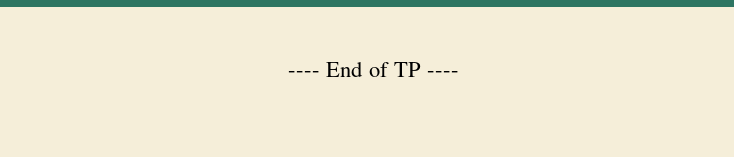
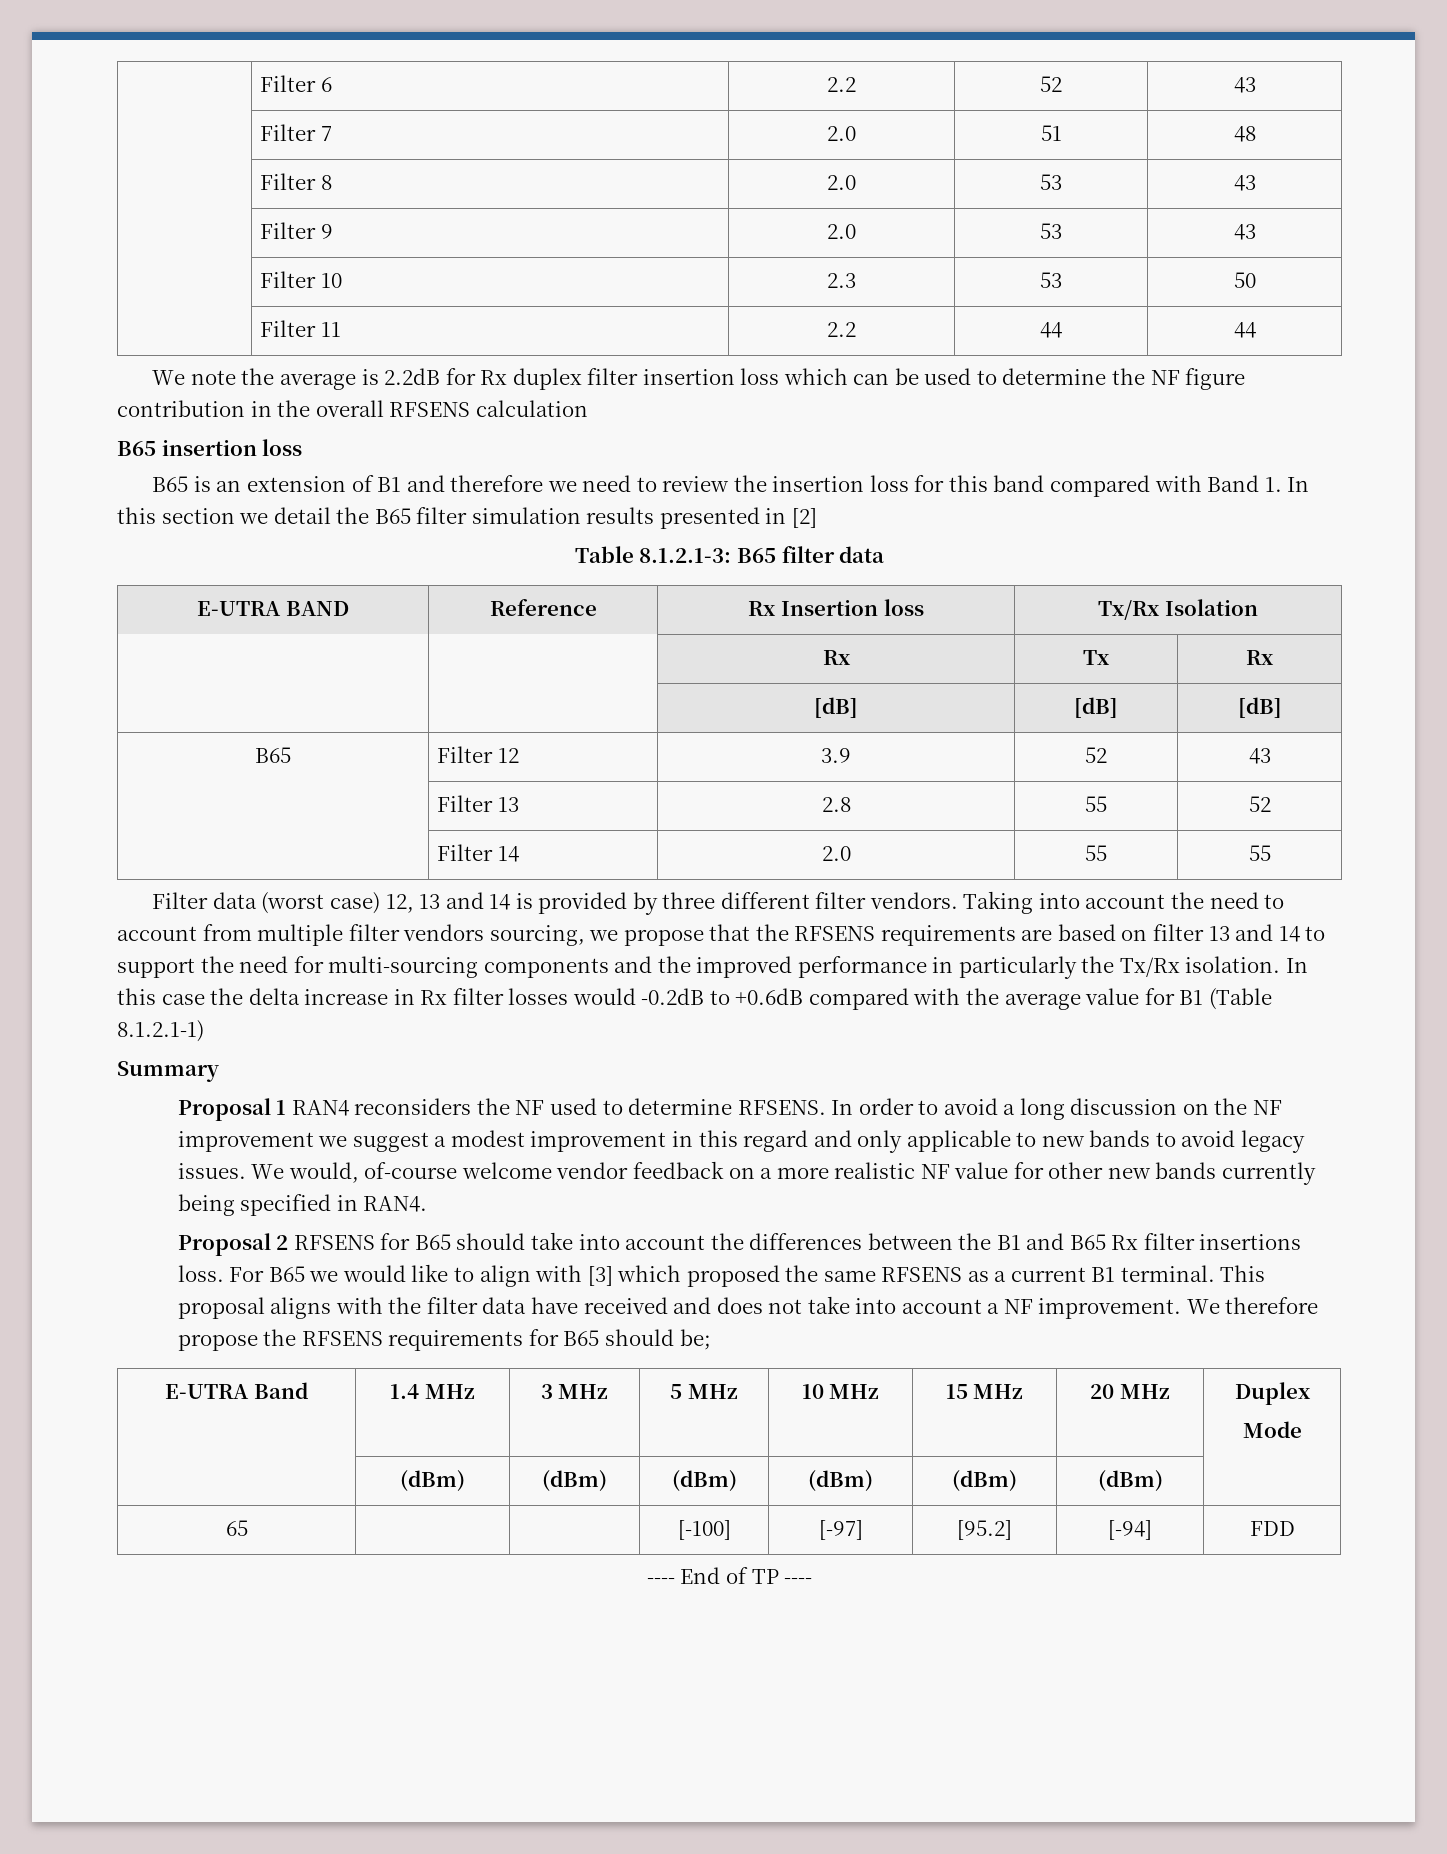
+ | Filter 6 | 2.2 | 52 | 43
+ | Filter 7 | 2.0 | 51 | 48
+ | Filter 8 | 2.0 | 53 | 43
+ | Filter 9 | 2.0 | 53 | 43
+ | Filter 10 | 2.3 | 53 | 50
+ | Filter 11 | 2.2 | 44 | 44
+ We note the average is 2.2dB for Rx duplex filter insertion loss which can be used to determine the NF figure contribution in the overall RFSENS calculation
+ B65 insertion loss
+ B65 is an extension of B1 and therefore we need to review the insertion loss for this band compared with Band 1. In this section we detail the B65 filter simulation results presented in [2]
+ Table 8.1.2.1-3: B65 filter data
+ E-UTRA BAND | Reference | Rx Insertion loss | Tx/Rx Isolation
+ | | Rx | Tx | Rx
+ | | [dB] | [dB] | [dB]
+ B65 | Filter 12 | 3.9 | 52 | 43
+ | Filter 13 | 2.8 | 55 | 52
+ | Filter 14 | 2.0 | 55 | 55
+ Filter data (worst case) 12, 13 and 14 is provided by three different filter vendors. Taking into account the need to account from multiple filter vendors sourcing, we propose that the RFSENS requirements are based on filter 13 and 14 to support the need for multi-sourcing components and the improved performance in particularly the Tx/Rx isolation. In this case the delta increase in Rx filter losses would -0.2dB to +0.6dB compared with the average value for B1 (Table 8.1.2.1-1)
+ Summary
+ Proposal 1 RAN4 reconsiders the NF used to determine RFSENS. In order to avoid a long discussion on the NF improvement we suggest a modest improvement in this regard and only applicable to new bands to avoid legacy issues. We would, of-course welcome vendor feedback on a more realistic NF value for other new bands currently being specified in RAN4.
+ Proposal 2 RFSENS for B65 should take into account the differences between the B1 and B65 Rx filter insertions loss. For B65 we would like to align with [3] which proposed the same RFSENS as a current B1 terminal. This proposal aligns with the filter data have received and does not take into account a NF improvement. We therefore propose the RFSENS requirements for B65 should be;
+ E-UTRA Band | 1.4 MHz | 3 MHz | 5 MHz | 10 MHz | 15 MHz | 20 MHz | Duplex
+ Mode
+ | (dBm) | (dBm) | (dBm) | (dBm) | (dBm) | (dBm) |
+ 65 | | | [-100] | [-97] | [95.2] | [-94] | FDD

